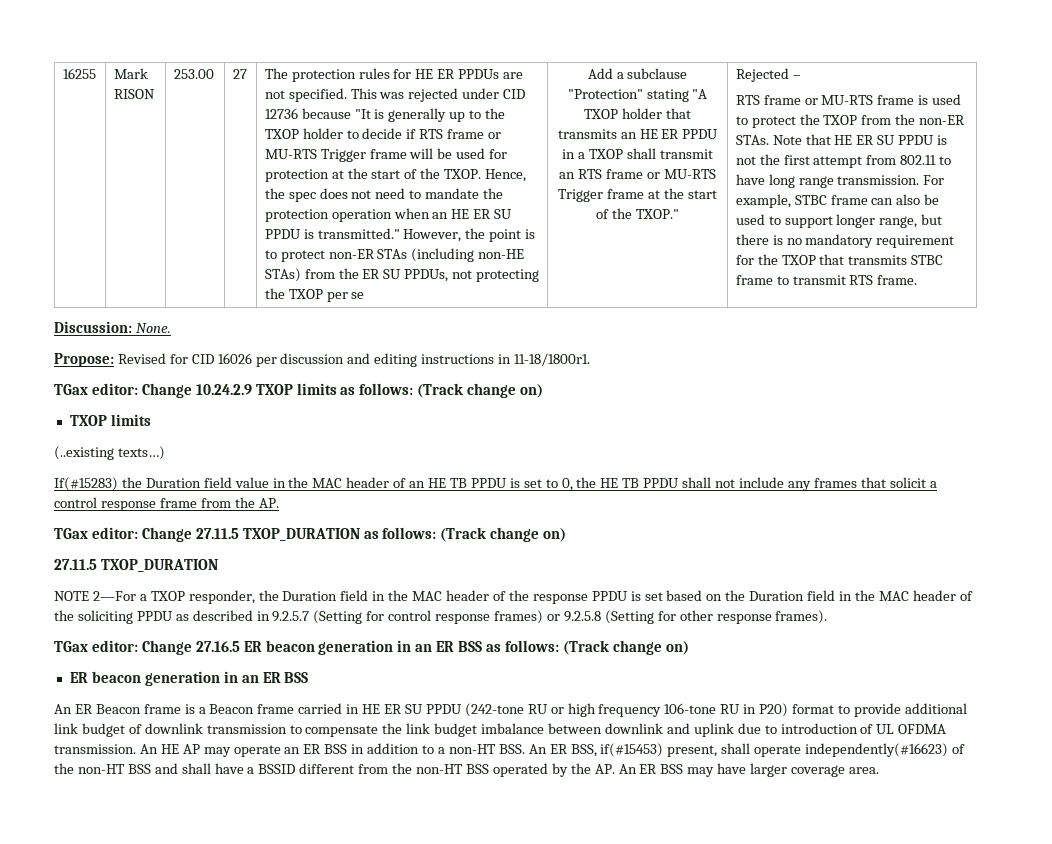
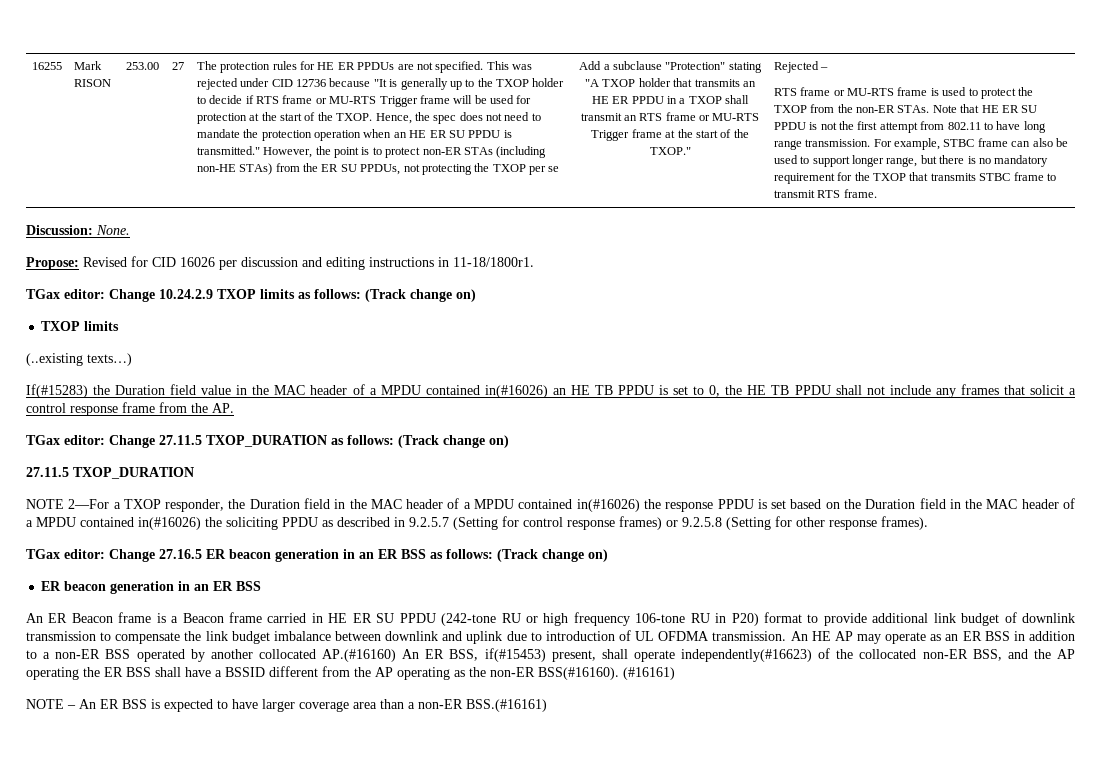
- If(#15283) the Duration field value in the MAC header of an HE TB PPDU is set to 0, the HE TB PPDU shall not include any frames that solicit a control response frame from the AP.
+ If(#15283) the Duration field value in the MAC header of a MPDU contained in(#16026) an HE TB PPDU is set to 0, the HE TB PPDU shall not include any frames that solicit a control response frame from the AP.
- NOTE 2—For a TXOP responder, the Duration field in the MAC header of the response PPDU is set based on the Duration field in the MAC header of the soliciting PPDU as described in 9.2.5.7 (Setting for control response frames) or 9.2.5.8 (Setting for other response frames).
+ NOTE 2—For a TXOP responder, the Duration field in the MAC header of a MPDU contained in(#16026) the response PPDU is set based on the Duration field in the MAC header of a MPDU contained in(#16026) the soliciting PPDU as described in 9.2.5.7 (Setting for control response frames) or 9.2.5.8 (Setting for other response frames).
- An HE AP may operate an ER BSS in addition to a non-HT BSS. An ER BSS, if(#15453) present, shall operate independently(#16623) of the non-HT BSS and shall have a BSSID different from the non-HT BSS operated by the AP. An ER BSS may have larger coverage area.
+ An HE AP may operate as an ER BSS in addition to a non-ER BSS operated by another collocated AP.(#16160) An ER BSS, if(#15453) present, shall operate independently(#16623) of the collocated non-ER BSS, and the AP operating the ER BSS shall have a BSSID different from the AP operating as the non-ER BSS(#16160). (#16161)
+ NOTE – An ER BSS is expected to have larger coverage area than a non-ER BSS.(#16161)

